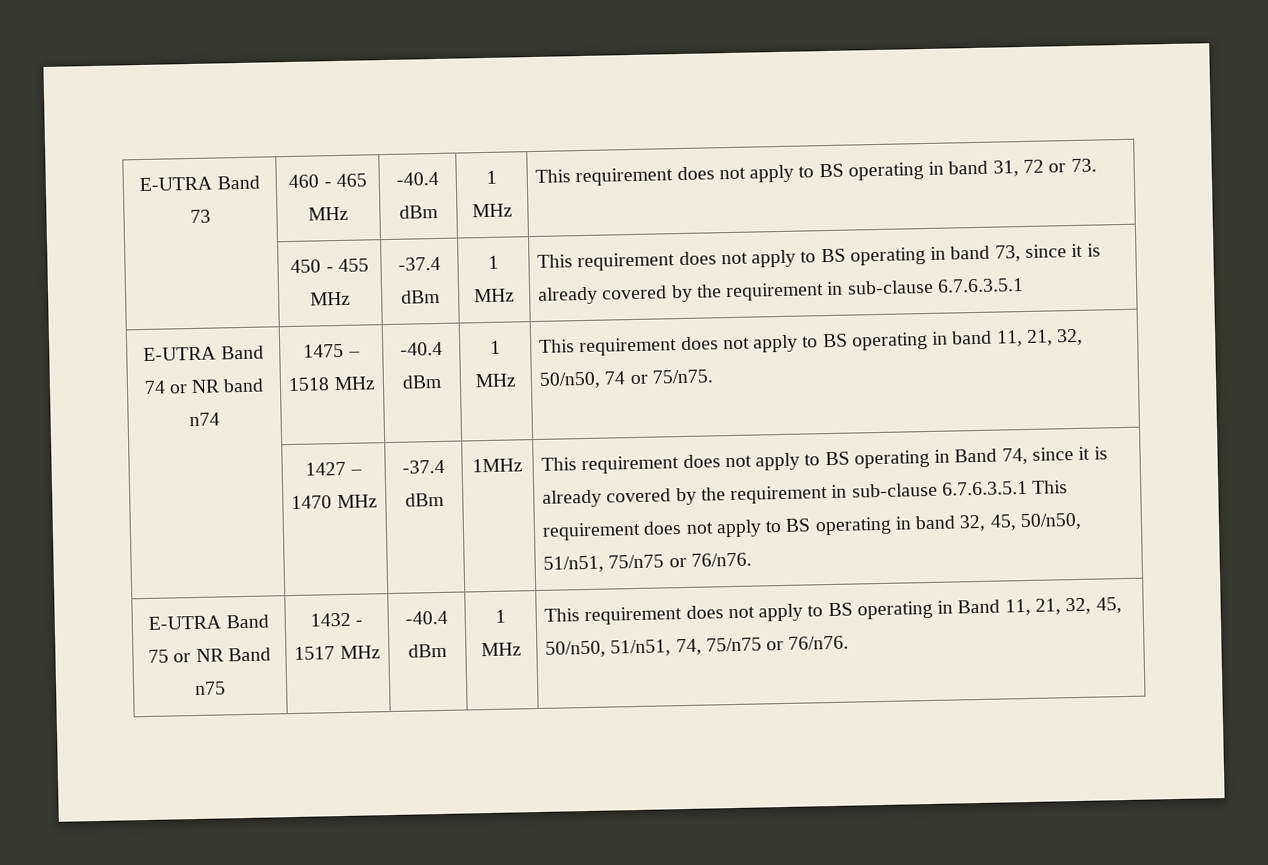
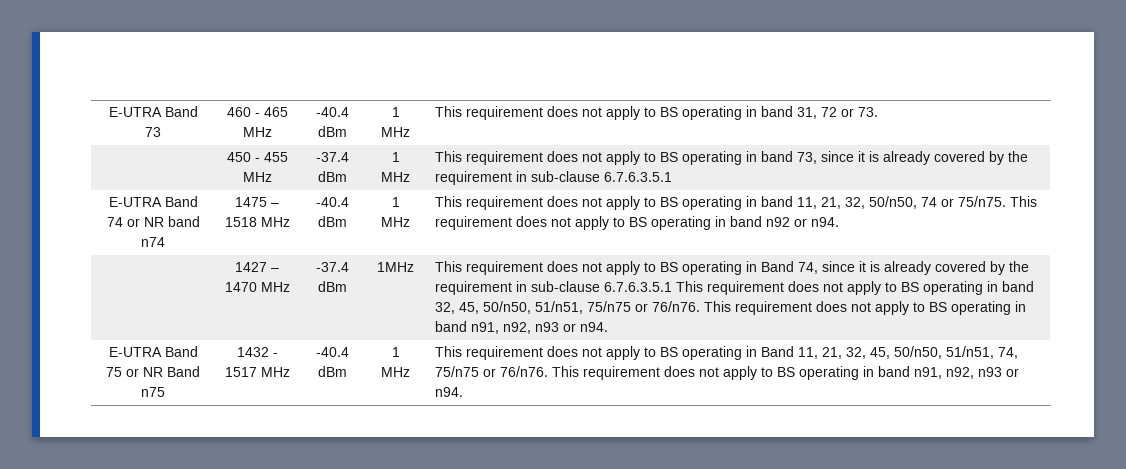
+ This requirement does not apply to BS operating in band n92 or n94.
- This requirement does not apply to BS operating in Band 74, since it is already covered by the requirement in sub-clause 6.7.6.3.5.1 This requirement does not apply to BS operating in band 32, 45, 50/n50, 51/n51, 75/n75 or 76/n76.
+ This requirement does not apply to BS operating in Band 74, since it is already covered by the requirement in sub-clause 6.7.6.3.5.1 This requirement does not apply to BS operating in band 32, 45, 50/n50, 51/n51, 75/n75 or 76/n76. This requirement does not apply to BS operating in band n91, n92, n93 or n94.
- This requirement does not apply to BS operating in Band 11, 21, 32, 45, 50/n50, 51/n51, 74, 75/n75 or 76/n76.
+ This requirement does not apply to BS operating in Band 11, 21, 32, 45, 50/n50, 51/n51, 74, 75/n75 or 76/n76. This requirement does not apply to BS operating in band n91, n92, n93 or n94.

